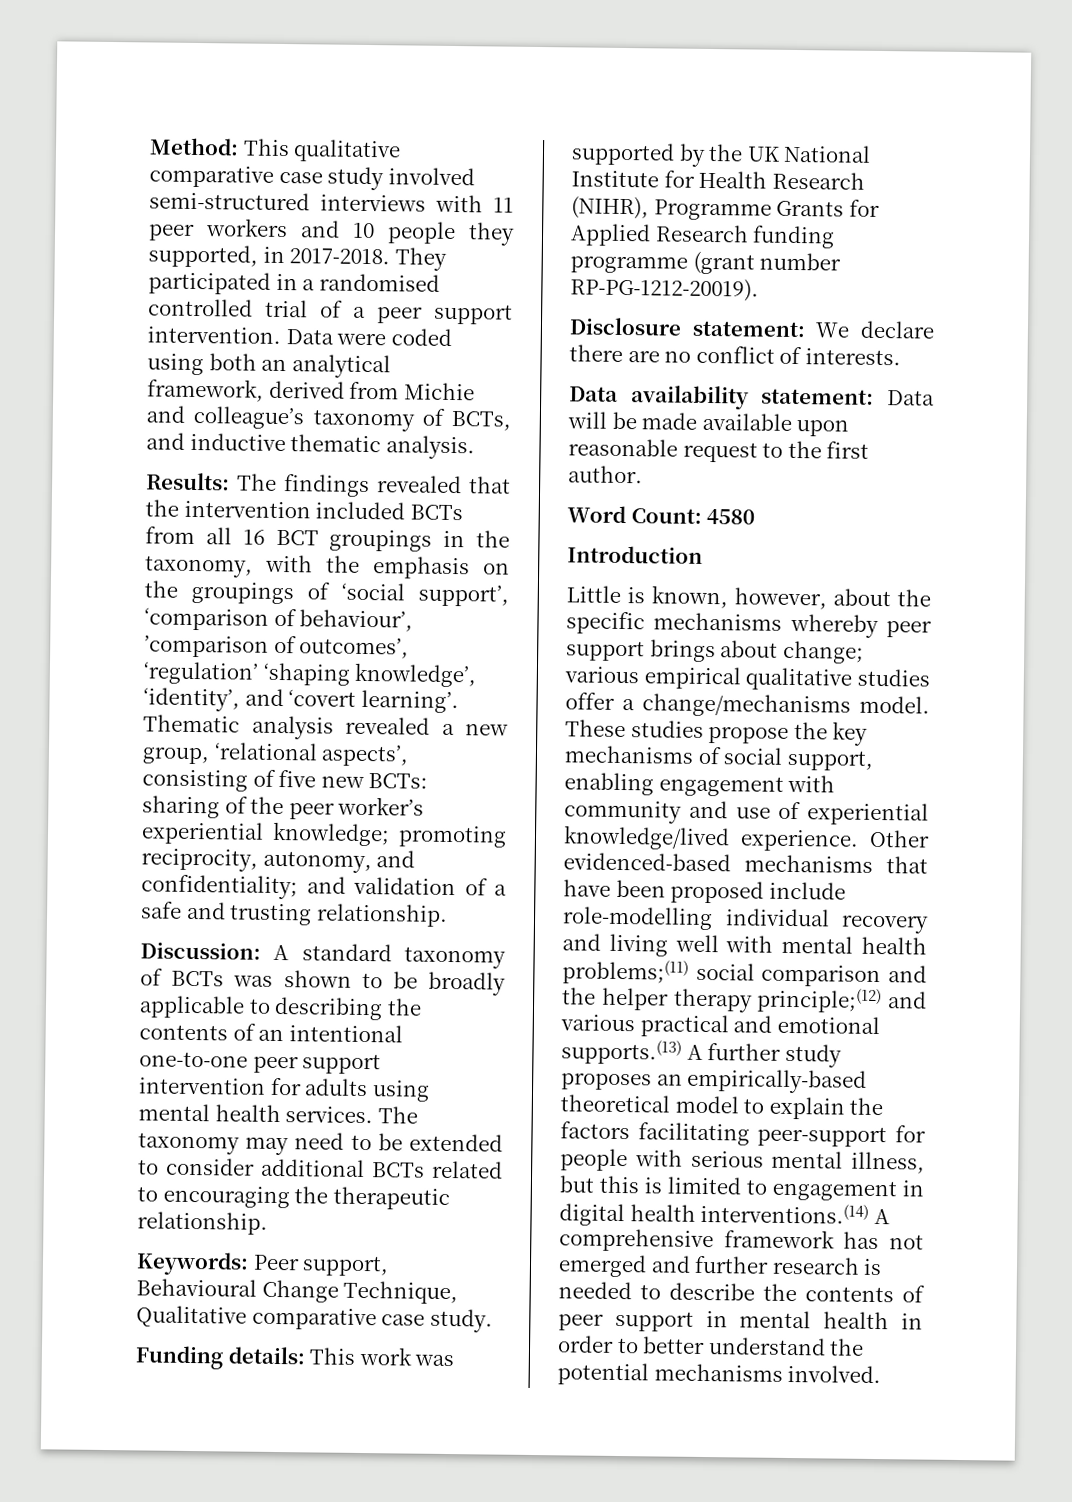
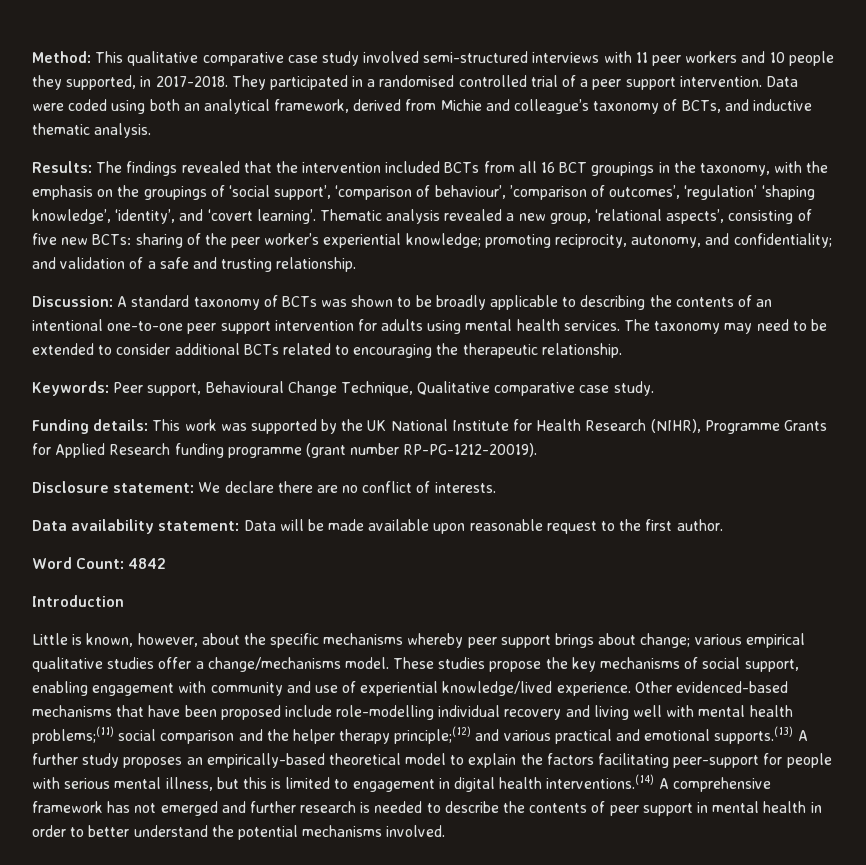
- Word Count: 4580
+ Word Count: 4842

